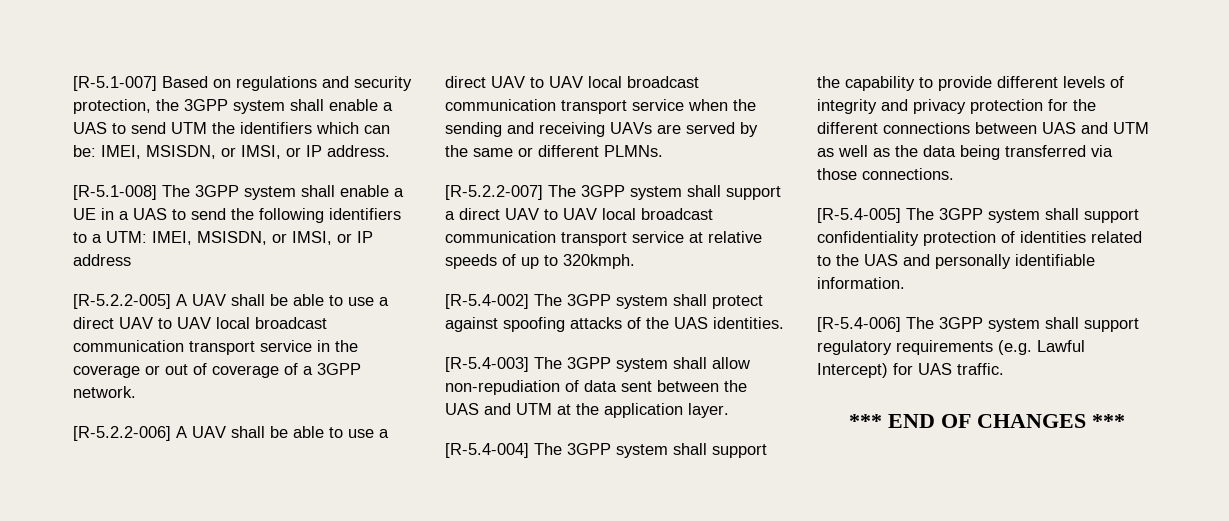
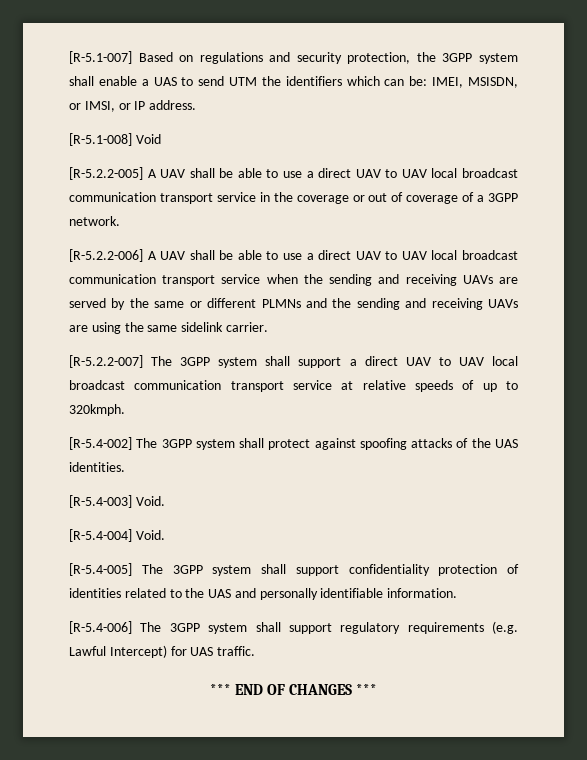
- [R-5.1-008] The 3GPP system shall enable a UE in a UAS to send the following identifiers to a UTM: IMEI, MSISDN, or IMSI, or IP address
+ [R-5.1-008] Void
- [R-5.2.2-006] A UAV shall be able to use a direct UAV to UAV local broadcast communication transport service when the sending and receiving UAVs are served by the same or different PLMNs.
+ [R-5.2.2-006] A UAV shall be able to use a direct UAV to UAV local broadcast communication transport service when the sending and receiving UAVs are served by the same or different PLMNs and the sending and receiving UAVs are using the same sidelink carrier.
- [R-5.4-003] The 3GPP system shall allow non-repudiation of data sent between the UAS and UTM at the application layer.
- [R-5.4-004] The 3GPP system shall support the capability to provide different levels of integrity and privacy protection for the different connections between UAS and UTM as well as the data being transferred via those connections.
+ [R-5.4-003] Void.
+ [R-5.4-004] Void.

